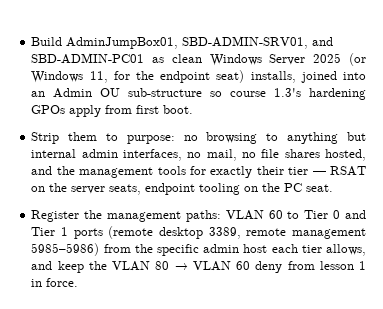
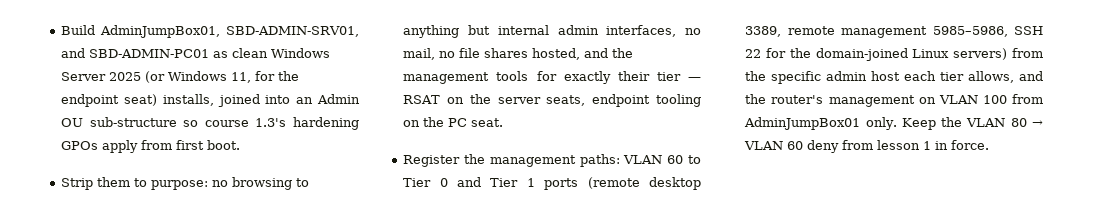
- Register the management paths: VLAN 60 to Tier 0 and Tier 1 ports (remote desktop 3389, remote management 5985–5986) from the specific admin host each tier allows, and keep the VLAN 80 → VLAN 60 deny from lesson 1 in force.
+ Register the management paths: VLAN 60 to Tier 0 and Tier 1 ports (remote desktop 3389, remote management 5985–5986, SSH 22 for the domain-joined Linux servers) from the specific admin host each tier allows, and the router's management on VLAN 100 from AdminJumpBox01 only. Keep the VLAN 80 → VLAN 60 deny from lesson 1 in force.

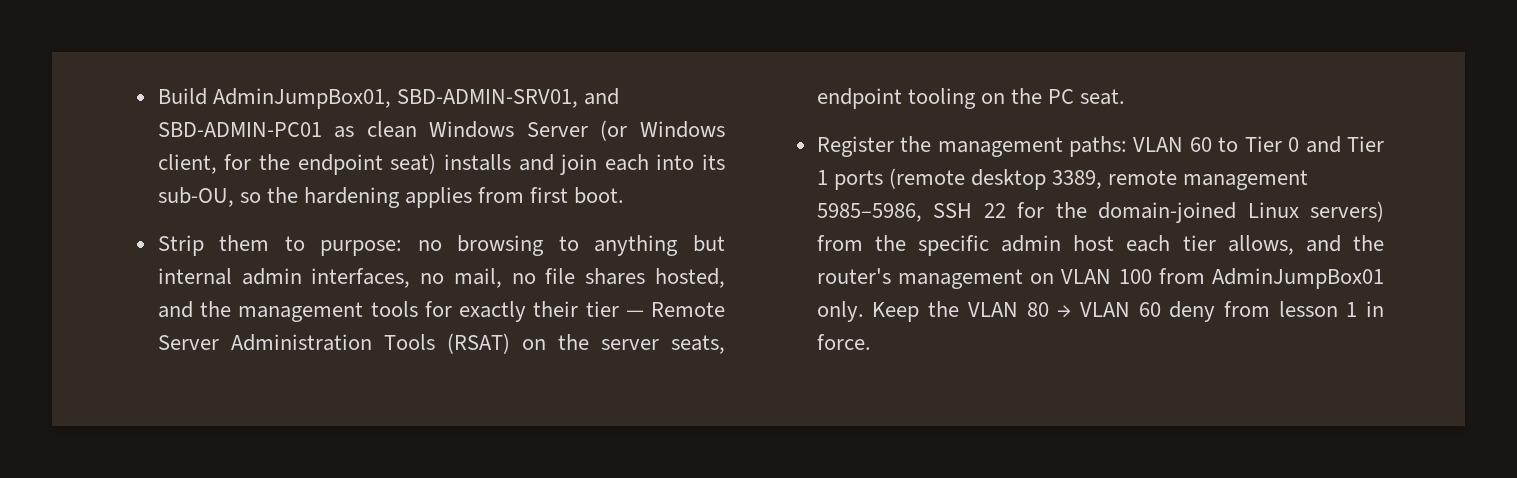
- Build AdminJumpBox01, SBD-ADMIN-SRV01, and SBD-ADMIN-PC01 as clean Windows Server 2025 (or Windows 11, for the endpoint seat) installs, joined into an Admin OU sub-structure so course 1.3's hardening GPOs apply from first boot.
+ Build AdminJumpBox01, SBD-ADMIN-SRV01, and SBD-ADMIN-PC01 as clean Windows Server (or Windows client, for the endpoint seat) installs and join each into its sub-OU, so the hardening applies from first boot.
- Strip them to purpose: no browsing to anything but internal admin interfaces, no mail, no file shares hosted, and the management tools for exactly their tier — RSAT on the server seats, endpoint tooling on the PC seat.
+ Strip them to purpose: no browsing to anything but internal admin interfaces, no mail, no file shares hosted, and the management tools for exactly their tier — Remote Server Administration Tools (RSAT) on the server seats, endpoint tooling on the PC seat.

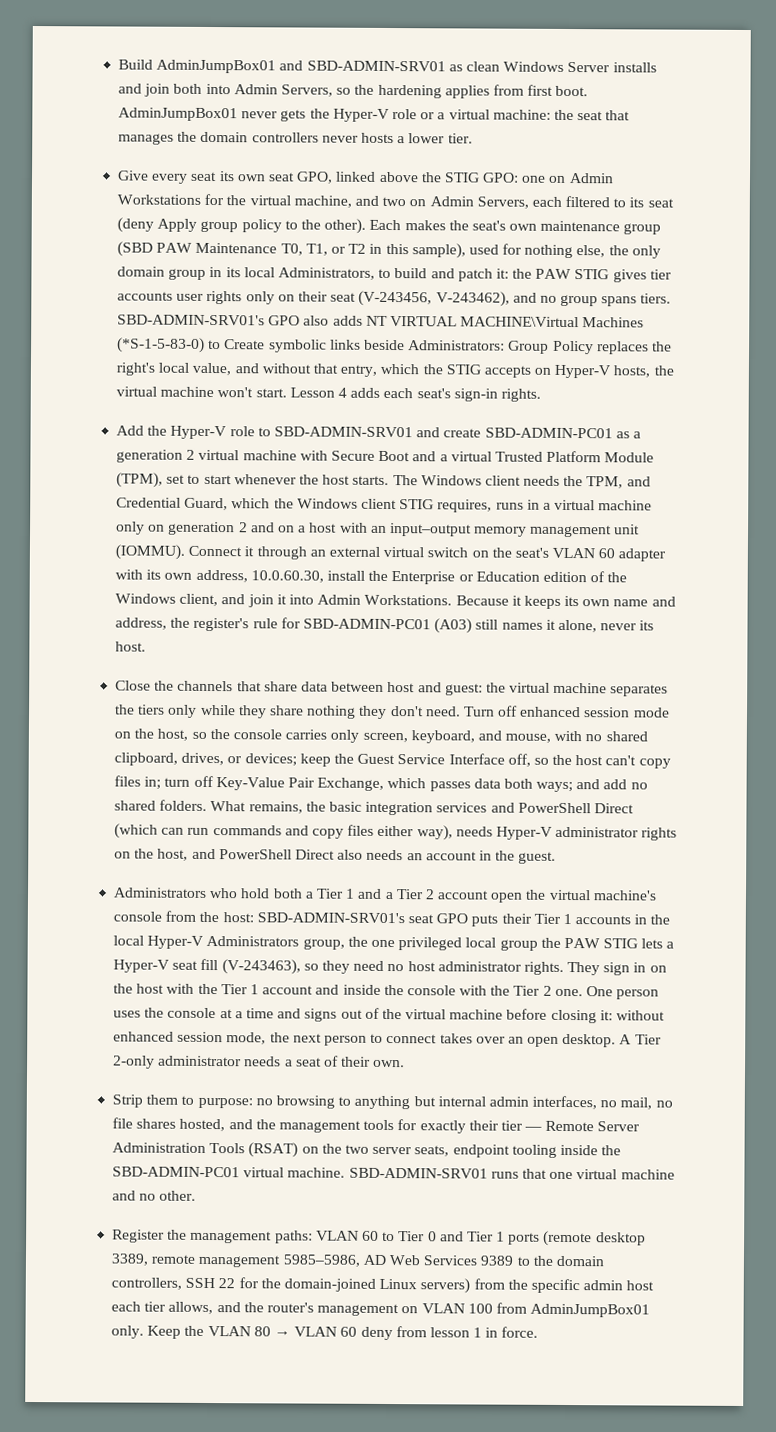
- Build AdminJumpBox01, SBD-ADMIN-SRV01, and SBD-ADMIN-PC01 as clean Windows Server (or Windows client, for the endpoint seat) installs and join each into its sub-OU, so the hardening applies from first boot.
+ Build AdminJumpBox01 and SBD-ADMIN-SRV01 as clean Windows Server installs and join both into Admin Servers, so the hardening applies from first boot. AdminJumpBox01 never gets the Hyper-V role or a virtual machine: the seat that manages the domain controllers never hosts a lower tier.
+ Give every seat its own seat GPO, linked above the STIG GPO: one on Admin Workstations for the virtual machine, and two on Admin Servers, each filtered to its seat (deny Apply group policy to the other). Each makes the seat's own maintenance group (SBD PAW Maintenance T0, T1, or T2 in this sample), used for nothing else, the only domain group in its local Administrators, to build and patch it: the PAW STIG gives tier accounts user rights only on their seat (V-243456, V-243462), and no group spans tiers. SBD-ADMIN-SRV01's GPO also adds NT VIRTUAL MACHINE\Virtual Machines (*S-1-5-83-0) to Create symbolic links beside Administrators: Group Policy replaces the right's local value, and without that entry, which the STIG accepts on Hyper-V hosts, the virtual machine won't start. Lesson 4 adds each seat's sign-in rights.
+ Add the Hyper-V role to SBD-ADMIN-SRV01 and create SBD-ADMIN-PC01 as a generation 2 virtual machine with Secure Boot and a virtual Trusted Platform Module (TPM), set to start whenever the host starts. The Windows client needs the TPM, and Credential Guard, which the Windows client STIG requires, runs in a virtual machine only on generation 2 and on a host with an input–output memory management unit (IOMMU). Connect it through an external virtual switch on the seat's VLAN 60 adapter with its own address, 10.0.60.30, install the Enterprise or Education edition of the Windows client, and join it into Admin Workstations. Because it keeps its own name and address, the register's rule for SBD-ADMIN-PC01 (A03) still names it alone, never its host.
+ Close the channels that share data between host and guest: the virtual machine separates the tiers only while they share nothing they don't need. Turn off enhanced session mode on the host, so the console carries only screen, keyboard, and mouse, with no shared clipboard, drives, or devices; keep the Guest Service Interface off, so the host can't copy files in; turn off Key-Value Pair Exchange, which passes data both ways; and add no shared folders. What remains, the basic integration services and PowerShell Direct (which can run commands and copy files either way), needs Hyper-V administrator rights on the host, and PowerShell Direct also needs an account in the guest.
+ Administrators who hold both a Tier 1 and a Tier 2 account open the virtual machine's console from the host: SBD-ADMIN-SRV01's seat GPO puts their Tier 1 accounts in the local Hyper-V Administrators group, the one privileged local group the PAW STIG lets a Hyper-V seat fill (V-243463), so they need no host administrator rights. They sign in on the host with the Tier 1 account and inside the console with the Tier 2 one. One person uses the console at a time and signs out of the virtual machine before closing it: without enhanced session mode, the next person to connect takes over an open desktop. A Tier 2-only administrator needs a seat of their own.
- Strip them to purpose: no browsing to anything but internal admin interfaces, no mail, no file shares hosted, and the management tools for exactly their tier — Remote Server Administration Tools (RSAT) on the server seats, endpoint tooling on the PC seat.
+ Strip them to purpose: no browsing to anything but internal admin interfaces, no mail, no file shares hosted, and the management tools for exactly their tier — Remote Server Administration Tools (RSAT) on the two server seats, endpoint tooling inside the SBD-ADMIN-PC01 virtual machine. SBD-ADMIN-SRV01 runs that one virtual machine and no other.
- Register the management paths: VLAN 60 to Tier 0 and Tier 1 ports (remote desktop 3389, remote management 5985–5986, SSH 22 for the domain-joined Linux servers) from the specific admin host each tier allows, and the router's management on VLAN 100 from AdminJumpBox01 only.
+ Register the management paths: VLAN 60 to Tier 0 and Tier 1 ports (remote desktop 3389, remote management 5985–5986, AD Web Services 9389 to the domain controllers, SSH 22 for the domain-joined Linux servers) from the specific admin host each tier allows, and the router's management on VLAN 100 from AdminJumpBox01 only.

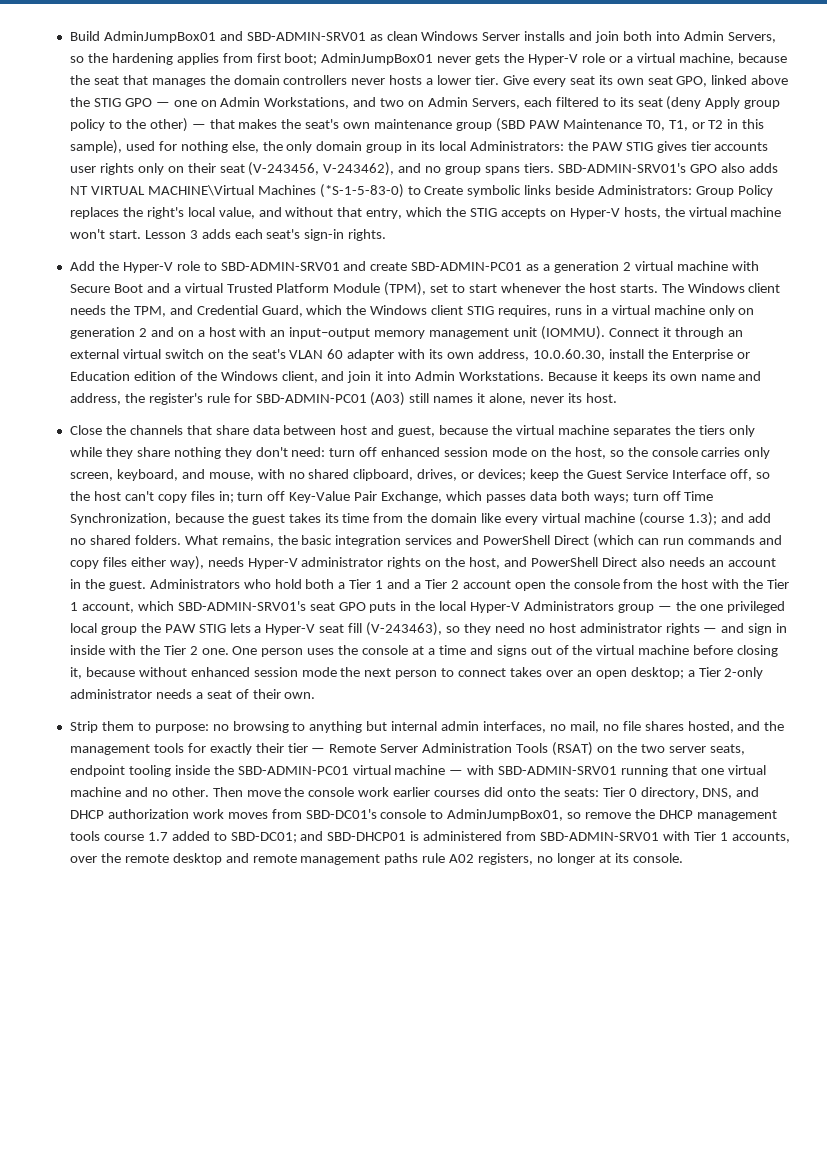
- Build AdminJumpBox01 and SBD-ADMIN-SRV01 as clean Windows Server installs and join both into Admin Servers, so the hardening applies from first boot.
+ Build AdminJumpBox01 and SBD-ADMIN-SRV01 as clean Windows Server installs and join both into Admin Servers, so the hardening applies from first boot;
- AdminJumpBox01 never gets the Hyper-V role or a virtual machine: the seat that manages the domain controllers never hosts a lower tier.
- Give every seat its own seat GPO, linked above the STIG GPO: one on Admin Workstations for the virtual machine, and two on Admin Servers, each filtered to its seat (deny Apply group policy to the other). Each makes the seat's own maintenance group (SBD PAW Maintenance T0, T1, or T2 in this sample), used for nothing else, the only domain group in its local Administrators, to build and patch it:
+ AdminJumpBox01 never gets the Hyper-V role or a virtual machine, because the seat that manages the domain controllers never hosts a lower tier. Give every seat its own seat GPO, linked above the STIG GPO — one on Admin Workstations, and two on Admin Servers, each filtered to its seat (deny Apply group policy to the other) — that makes the seat's own maintenance group (SBD PAW Maintenance T0, T1, or T2 in this sample), used for nothing else, the only domain group in its local Administrators:
- Lesson 4 adds each seat's sign-in rights.
+ Lesson 3 adds each seat's sign-in rights.
- Close the channels that share data between host and guest: the virtual machine separates the tiers only while they share nothing they don't need. Turn off enhanced session mode on the host, so the console carries only screen, keyboard, and mouse, with no shared clipboard, drives, or devices;
+ Close the channels that share data between host and guest, because the virtual machine separates the tiers only while they share nothing they don't need: turn off enhanced session mode on the host, so the console carries only screen, keyboard, and mouse, with no shared clipboard, drives, or devices;
+ turn off Time Synchronization, because the guest takes its time from the domain like every virtual machine (course 1.3);
- What remains, the basic integration services and PowerShell Direct (which can run commands and copy files either way), needs Hyper-V administrator rights on the host, and PowerShell Direct also needs an account in the guest.
- Administrators who hold both a Tier 1 and a Tier 2 account open the virtual machine's console from the host: SBD-ADMIN-SRV01's seat GPO puts their Tier 1 accounts in the local Hyper-V Administrators group, the one privileged local group the PAW STIG lets a Hyper-V seat fill (V-243463), so they need no host administrator rights. They sign in on the host with the Tier 1 account and inside the console with the Tier 2 one.
+ What remains, the basic integration services and PowerShell Direct (which can run commands and copy files either way), needs Hyper-V administrator rights on the host, and PowerShell Direct also needs an account in the guest. Administrators who hold both a Tier 1 and a Tier 2 account open the console from the host with the Tier 1 account, which SBD-ADMIN-SRV01's seat GPO puts in the local Hyper-V Administrators group — the one privileged local group the PAW STIG lets a Hyper-V seat fill (V-243463), so they need no host administrator rights — and sign in inside with the Tier 2 one.
- One person uses the console at a time and signs out of the virtual machine before closing it: without enhanced session mode, the next person to connect takes over an open desktop. A Tier 2-only administrator needs a seat of their own.
+ One person uses the console at a time and signs out of the virtual machine before closing it, because without enhanced session mode the next person to connect takes over an open desktop; a Tier 2-only administrator needs a seat of their own.
- Strip them to purpose: no browsing to anything but internal admin interfaces, no mail, no file shares hosted, and the management tools for exactly their tier — Remote Server Administration Tools (RSAT) on the two server seats, endpoint tooling inside the SBD-ADMIN-PC01 virtual machine. SBD-ADMIN-SRV01 runs that one virtual machine and no other.
- Register the management paths: VLAN 60 to Tier 0 and Tier 1 ports (remote desktop 3389, remote management 5985–5986, AD Web Services 9389 to the domain controllers, SSH 22 for the domain-joined Linux servers) from the specific admin host each tier allows, and the router's management on VLAN 100 from AdminJumpBox01 only. Keep the VLAN 80 → VLAN 60 deny from lesson 1 in force.
+ Strip them to purpose: no browsing to anything but internal admin interfaces, no mail, no file shares hosted, and the management tools for exactly their tier — Remote Server Administration Tools (RSAT) on the two server seats, endpoint tooling inside the SBD-ADMIN-PC01 virtual machine — with SBD-ADMIN-SRV01 running that one virtual machine and no other. Then move the console work earlier courses did onto the seats: Tier 0 directory, DNS, and DHCP authorization work moves from SBD-DC01's console to AdminJumpBox01, so remove the DHCP management tools course 1.7 added to SBD-DC01; and SBD-DHCP01 is administered from SBD-ADMIN-SRV01 with Tier 1 accounts, over the remote desktop and remote management paths rule A02 registers, no longer at its console.

